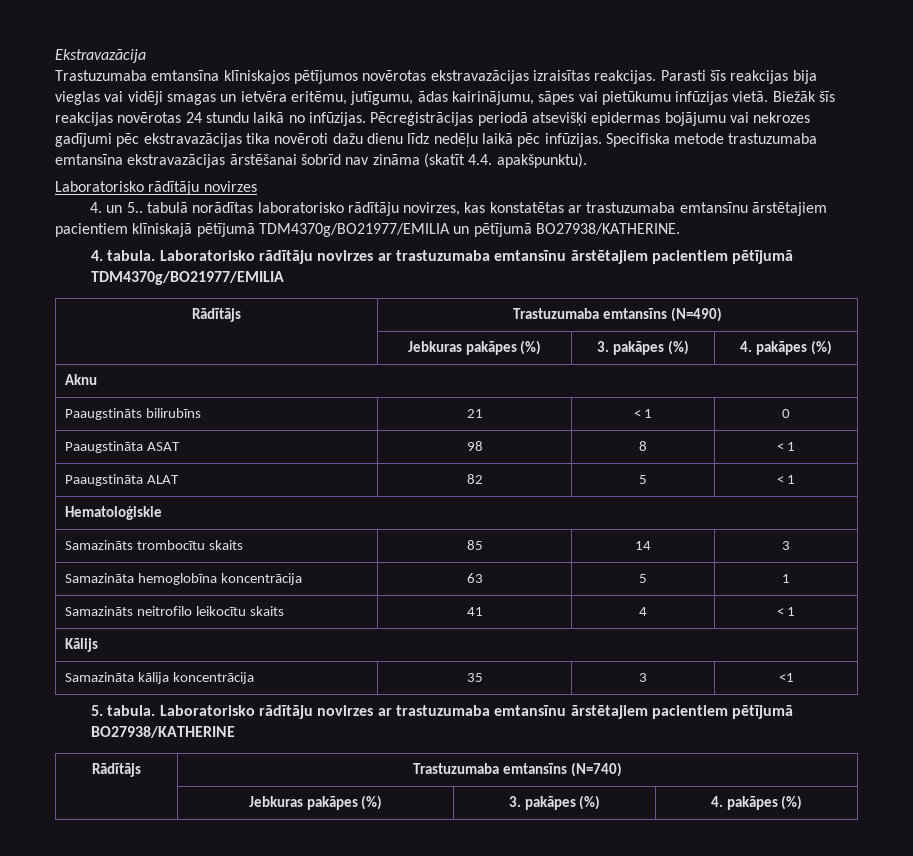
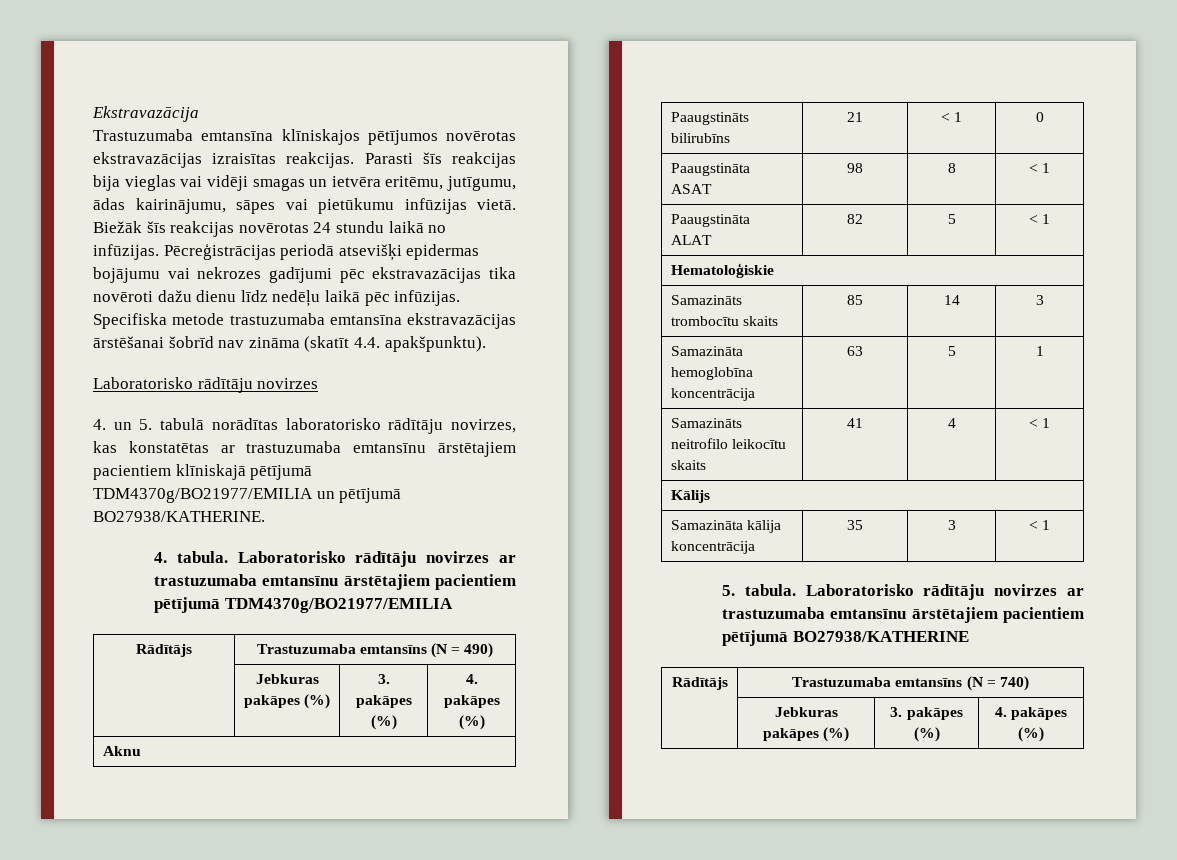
- 4. un 5.. tabulā norādītas laboratorisko rādītāju novirzes, kas konstatētas ar trastuzumaba emtansīnu ārstētajiem pacientiem klīniskajā pētījumā TDM4370g/BO21977/EMILIA un pētījumā BO27938/KATHERINE.
+ 4. un 5. tabulā norādītas laboratorisko rādītāju novirzes, kas konstatētas ar trastuzumaba emtansīnu ārstētajiem pacientiem klīniskajā pētījumā TDM4370g/BO21977/EMILIA un pētījumā BO27938/KATHERINE.
- Rādītājs | Trastuzumaba emtansīns (N=490)
+ Rādītājs | Trastuzumaba emtansīns (N = 490)
- Samazināta kālija koncentrācija | 35 | 3 | <1
+ Samazināta kālija koncentrācija | 35 | 3 | < 1
- Rādītājs | Trastuzumaba emtansīns (N=740)
+ Rādītājs | Trastuzumaba emtansīns (N = 740)

